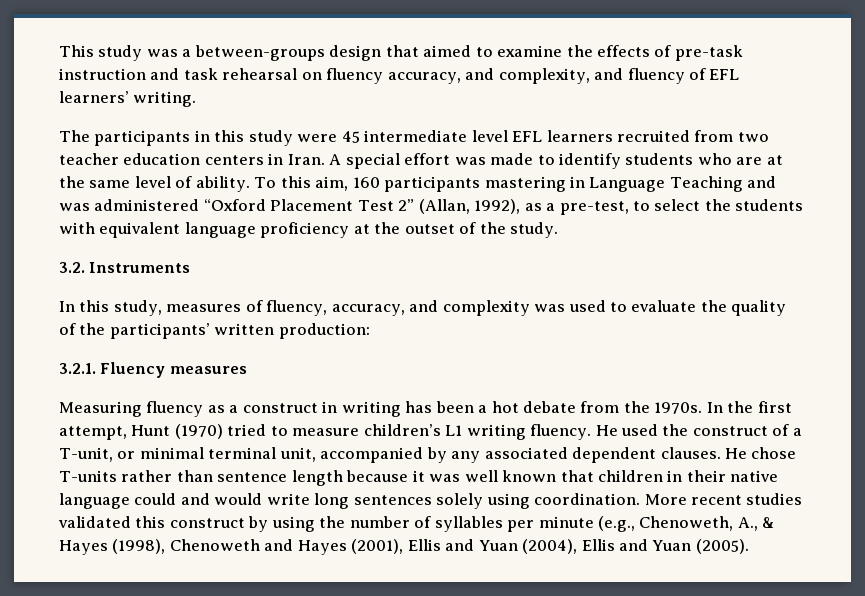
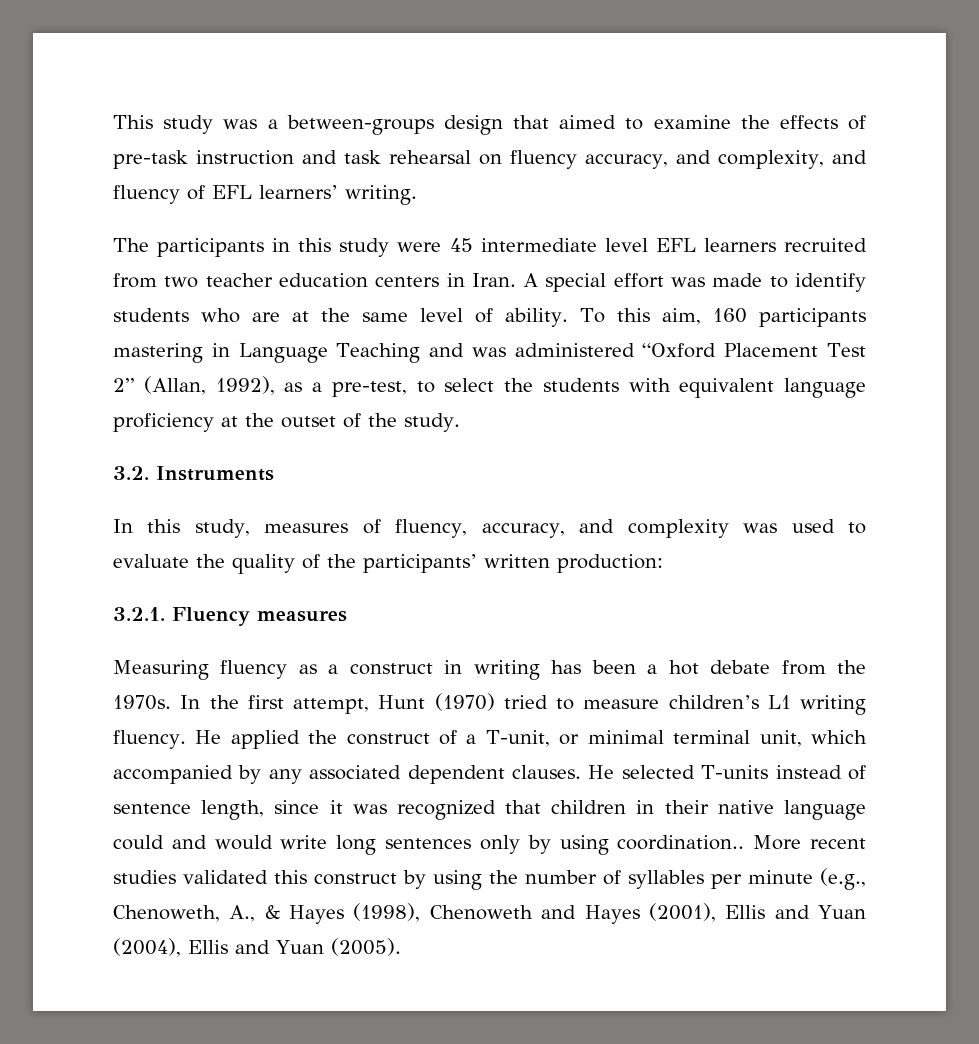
- He used the construct of a T-unit, or minimal terminal unit, accompanied by any associated dependent clauses.
+ He applied the construct of a T-unit, or minimal terminal unit, which accompanied by any associated dependent clauses.
- He chose T-units rather than sentence length because it was well known that children in their native language could and would write long sentences solely using coordination.
+ He selected T-units instead of sentence length, since it was recognized that children in their native language could and would write long sentences only by using coordination..

